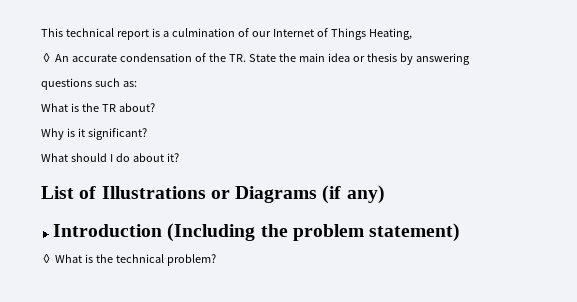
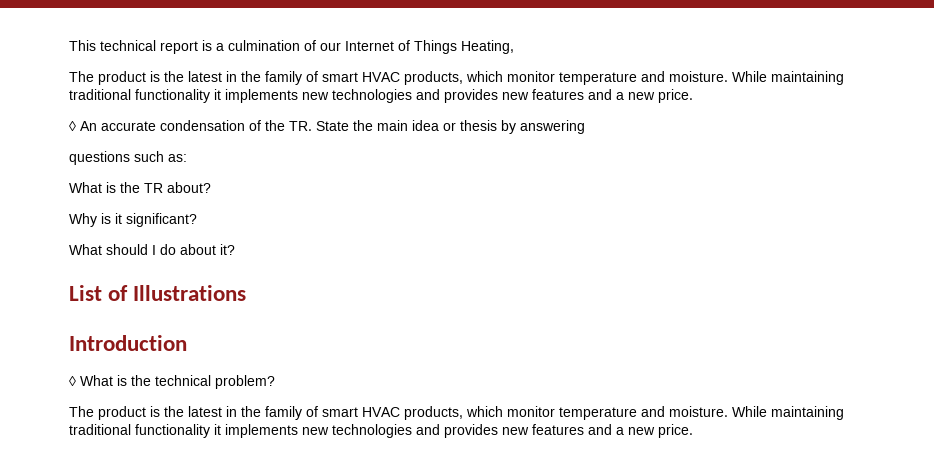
  This technical report is a culmination of our Internet of Things Heating,
+ The product is the latest in the family of smart HVAC products, which monitor temperature and moisture. While maintaining traditional functionality it implements new technologies and provides new features and a new price.
- List of Illustrations or Diagrams (if any)
- Introduction (Including the problem statement)
+ List of Illustrations
+ Introduction
  ◊ What is the technical problem?
+ The product is the latest in the family of smart HVAC products, which monitor temperature and moisture. While maintaining traditional functionality it implements new technologies and provides new features and a new price.

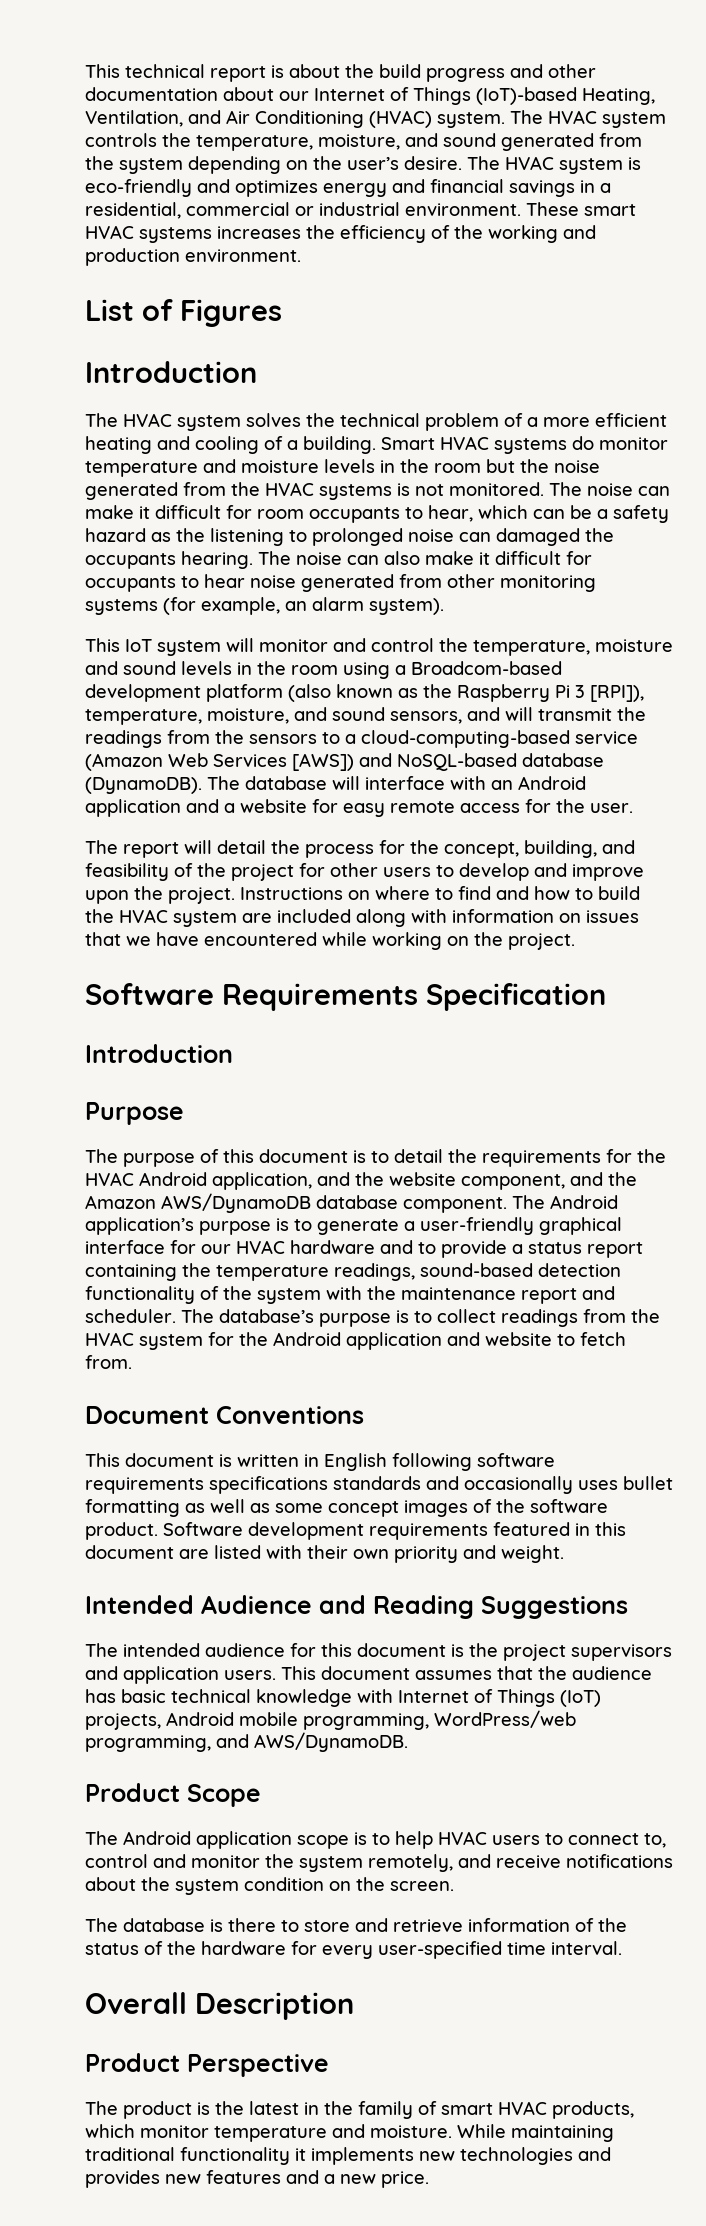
- This technical report is a culmination of our Internet of Things Heating,
+ This technical report is about the build progress and other documentation about our Internet of Things (IoT)-based Heating, Ventilation, and Air Conditioning (HVAC) system. The HVAC system controls the temperature, moisture, and sound generated from the system depending on the user’s desire. The HVAC system is eco-friendly and optimizes energy and financial savings in a residential, commercial or industrial environment. These smart HVAC systems increases the efficiency of the working and production environment.
+ List of Figures
+ Introduction
+ The HVAC system solves the technical problem of a more efficient heating and cooling of a building. Smart HVAC systems do monitor temperature and moisture levels in the room but the noise generated from the HVAC systems is not monitored. The noise can make it difficult for room occupants to hear, which can be a safety hazard as the listening to prolonged noise can damaged the occupants hearing. The noise can also make it difficult for occupants to hear noise generated from other monitoring systems (for example, an alarm system).
+ This IoT system will monitor and control the temperature, moisture and sound levels in the room using a Broadcom-based development platform (also known as the Raspberry Pi 3 [RPI]), temperature, moisture, and sound sensors, and will transmit the readings from the sensors to a cloud-computing-based service (Amazon Web Services [AWS]) and NoSQL-based database (DynamoDB). The database will interface with an Android application and a website for easy remote access for the user.
+ The report will detail the process for the concept, building, and feasibility of the project for other users to develop and improve upon the project. Instructions on where to find and how to build the HVAC system are included along with information on issues that we have encountered while working on the project.
+ Software Requirements Specification
+ Introduction
+ Purpose
+ The purpose of this document is to detail the requirements for the HVAC Android application, and the website component, and the Amazon AWS/DynamoDB database component. The Android application’s purpose is to generate a user-friendly graphical interface for our HVAC hardware and to provide a status report containing the temperature readings, sound-based detection functionality of the system with the maintenance report and scheduler. The database’s purpose is to collect readings from the HVAC system for the Android application and website to fetch from.
+ Document Conventions
+ This document is written in English following software requirements specifications standards and occasionally uses bullet formatting as well as some concept images of the software product. Software development requirements featured in this document are listed with their own priority and weight.
+ Intended Audience and Reading Suggestions
+ The intended audience for this document is the project supervisors and application users. This document assumes that the audience has basic technical knowledge with Internet of Things (IoT) projects, Android mobile programming, WordPress/web programming, and AWS/DynamoDB.
+ Product Scope
+ The Android application scope is to help HVAC users to connect to, control and monitor the system remotely, and receive notifications about the system condition on the screen.
+ The database is there to store and retrieve information of the status of the hardware for every user-specified time interval.
+ Overall Description
+ Product Perspective
- ◊ An accurate condensation of the TR. State the main idea or thesis by answering
- questions such as:
- What is the TR about?
- Why is it significant?
- What should I do about it?
- List of Illustrations
- Introduction
- ◊ What is the technical problem?
- The product is the latest in the family of smart HVAC products, which monitor temperature and moisture. While maintaining traditional functionality it implements new technologies and provides new features and a new price.

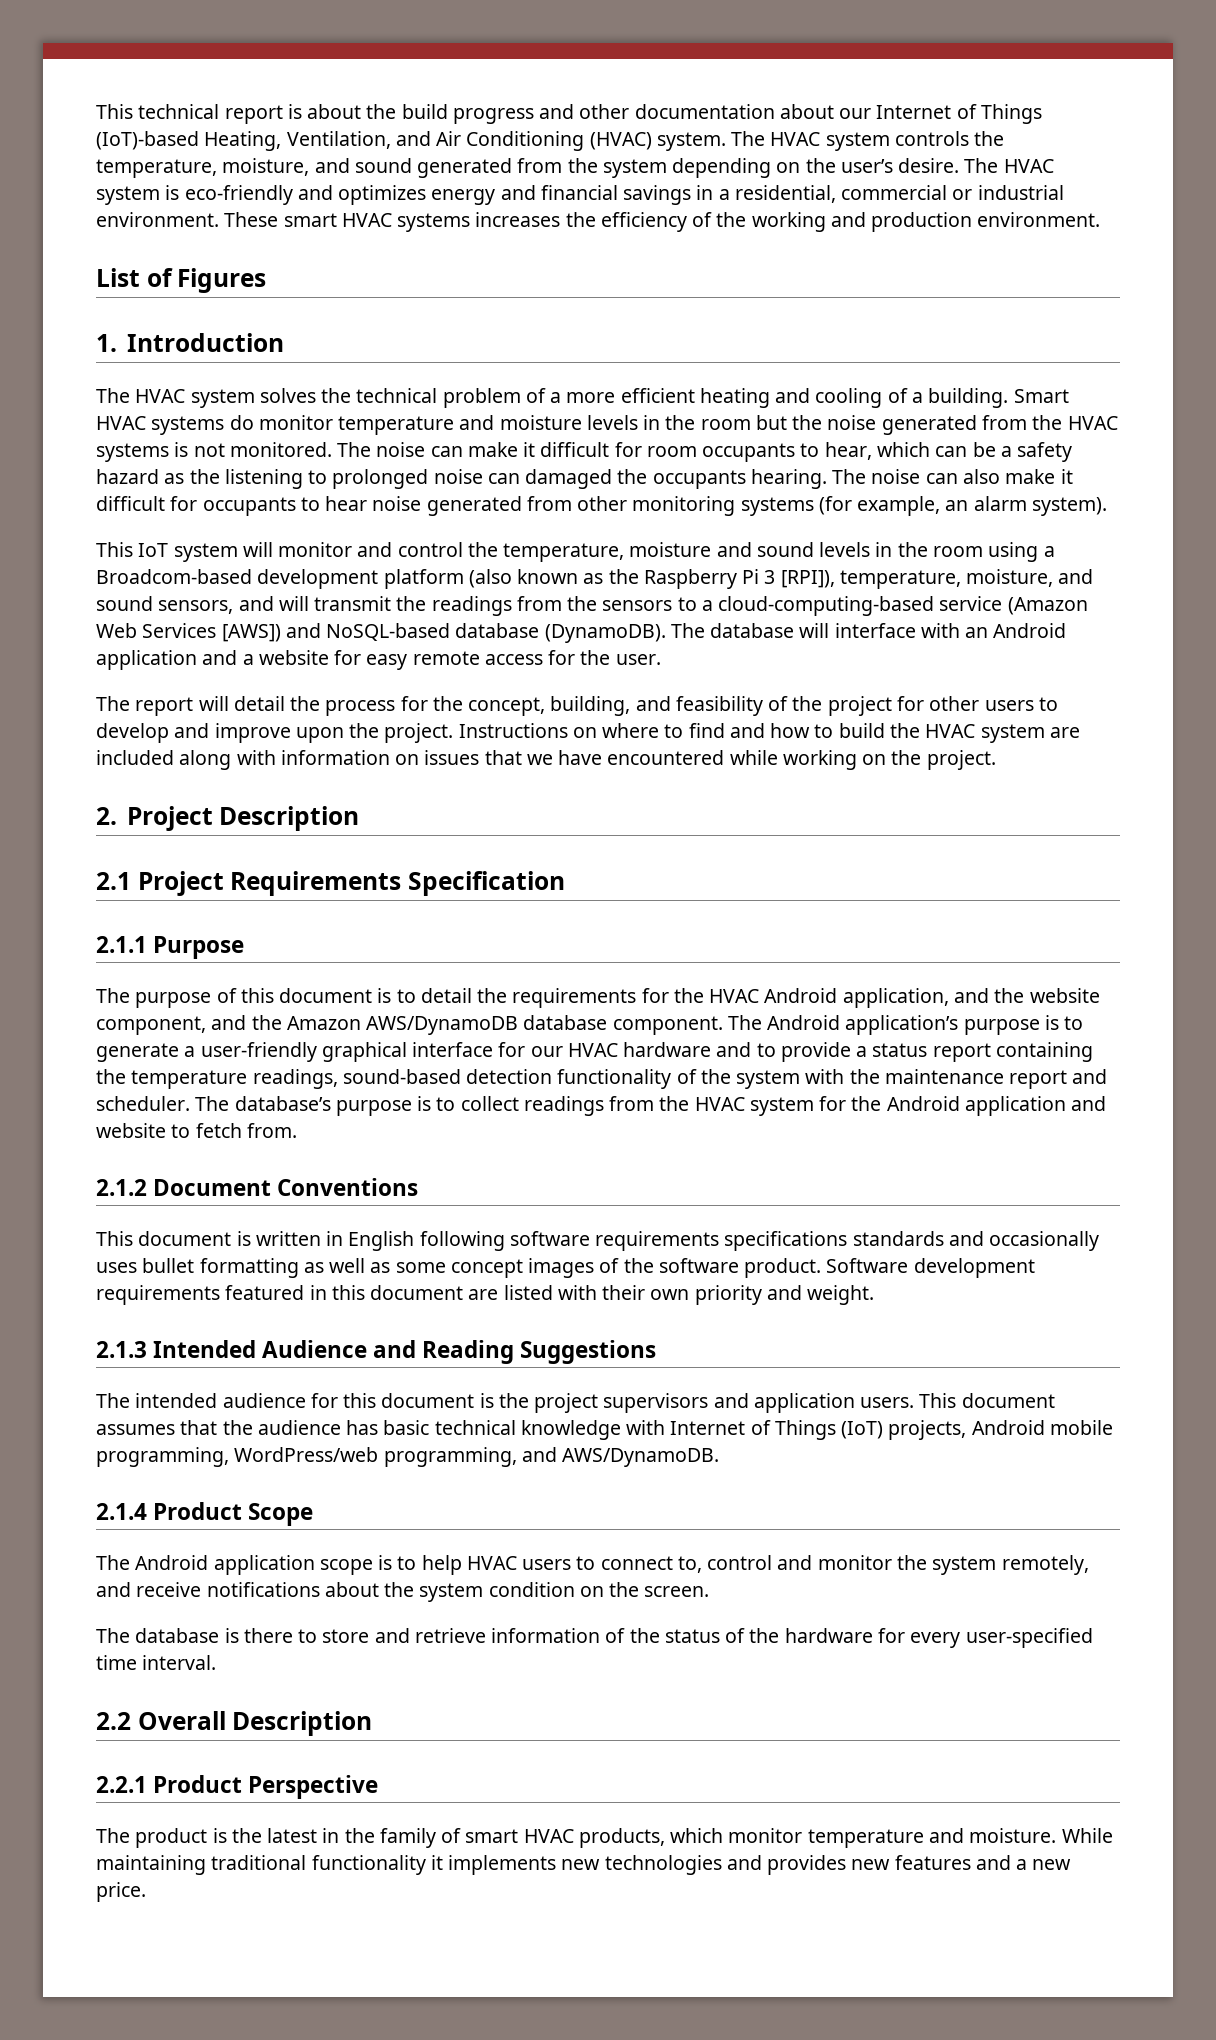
  List of Figures
- Introduction
+ 1. Introduction
- Software Requirements Specification
- Introduction
- Purpose
+ 2. Project Description
+ 2.1 Project Requirements Specification
+ 2.1.1 Purpose
- Document Conventions
+ 2.1.2 Document Conventions
- Intended Audience and Reading Suggestions
+ 2.1.3 Intended Audience and Reading Suggestions
- Product Scope
+ 2.1.4 Product Scope
- Overall Description
+ 2.2 Overall Description
- Product Perspective
+ 2.2.1 Product Perspective

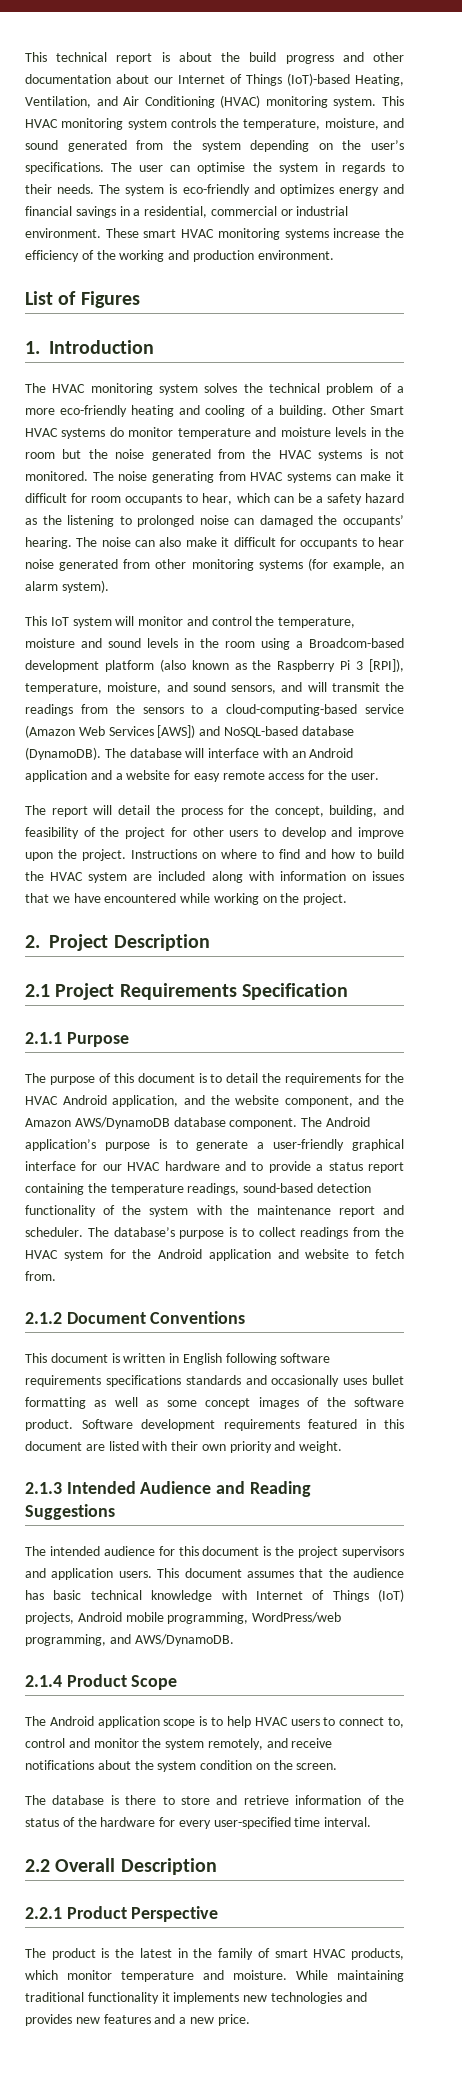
- This technical report is about the build progress and other documentation about our Internet of Things (IoT)-based Heating, Ventilation, and Air Conditioning (HVAC) system. The HVAC system controls the temperature, moisture, and sound generated from the system depending on the user’s desire. The HVAC system is eco-friendly and optimizes energy and financial savings in a residential, commercial or industrial environment.
+ This technical report is about the build progress and other documentation about our Internet of Things (IoT)-based Heating, Ventilation, and Air Conditioning (HVAC) monitoring system. This HVAC monitoring system controls the temperature, moisture, and sound generated from the system depending on the user’s specifications. The user can optimise the system in regards to their needs. The system is eco-friendly and optimizes energy and financial savings in a residential, commercial or industrial environment.
- These smart HVAC systems increases the efficiency of the working and production environment.
+ These smart HVAC monitoring systems increase the efficiency of the working and production environment.
- The HVAC system solves the technical problem of a more efficient heating and cooling of a building.
+ The HVAC monitoring system solves the technical problem of a more eco-friendly heating and cooling of a building.
- Smart HVAC systems do monitor temperature and moisture levels in the room but the noise generated from the HVAC systems is not monitored.
+ Other Smart HVAC systems do monitor temperature and moisture levels in the room but the noise generated from the HVAC systems is not monitored.
- The noise can make it difficult for room occupants to hear, which can be a safety hazard as the listening to prolonged noise can damaged the occupants hearing.
+ The noise generating from HVAC systems can make it difficult for room occupants to hear, which can be a safety hazard as the listening to prolonged noise can damaged the occupants’ hearing.

